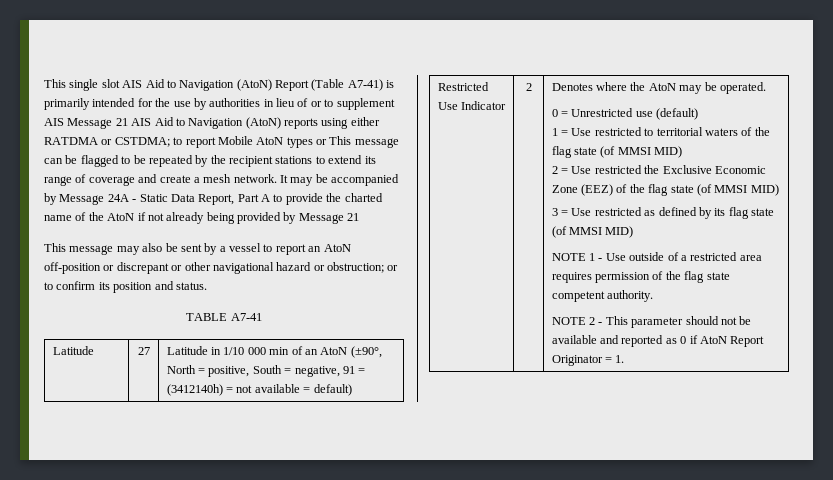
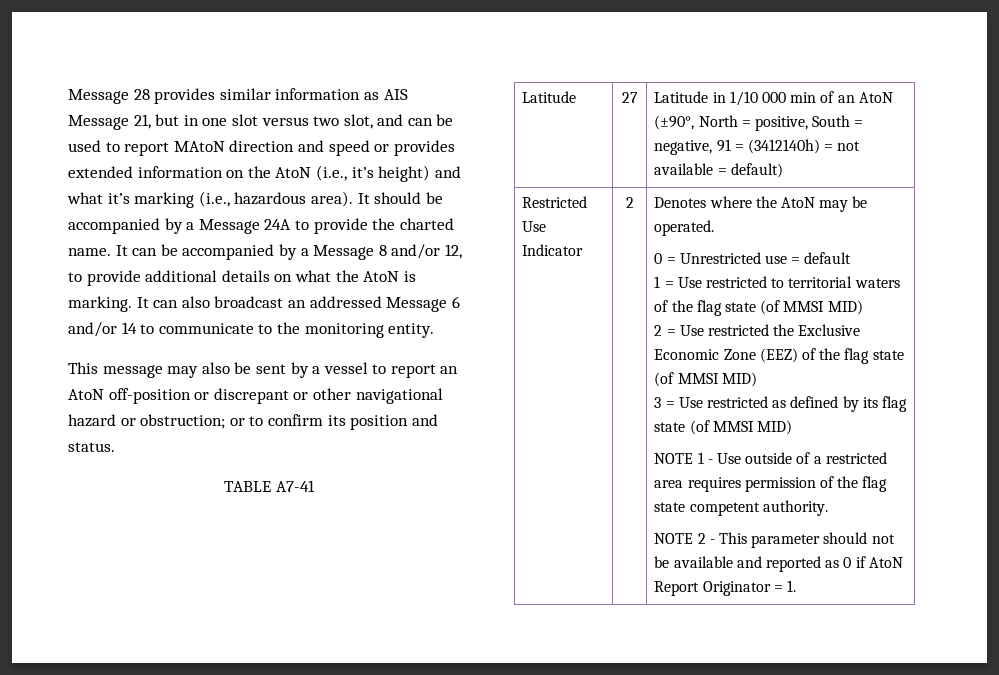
- This single slot AIS Aid to Navigation (AtoN) Report (Table A7-41) is primarily intended for the use by authorities in lieu of or to supplement AIS Message 21 AIS Aid to Navigation (AtoN) reports using either RATDMA or CSTDMA; to report Mobile AtoN types or This message can be flagged to be repeated by the recipient stations to extend its range of coverage and create a mesh network. It may be accompanied by Message 24A - Static Data Report, Part A to provide the charted name of the AtoN if not already being provided by Message 21
+ Message 28 provides similar information as AIS Message 21, but in one slot versus two slot, and can be used to report MAtoN direction and speed or provides extended information on the AtoN (i.e., it’s height) and what it’s marking (i.e., hazardous area). It should be accompanied by a Message 24A to provide the charted name. It can be accompanied by a Message 8 and/or 12, to provide additional details on what the AtoN is marking. It can also broadcast an addressed Message 6 and/or 14 to communicate to the monitoring entity.
- 0 = Unrestricted use (default)
+ 0 = Unrestricted use = default

